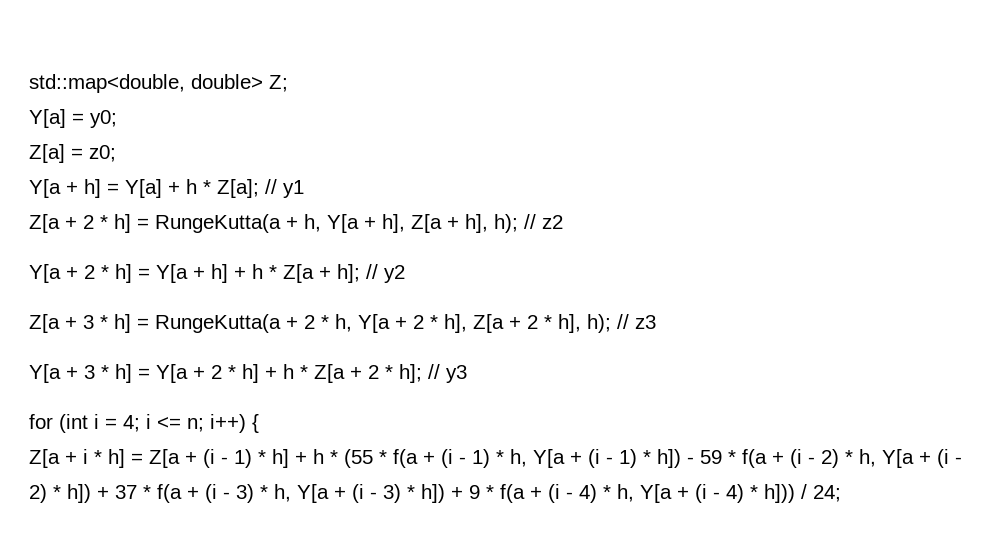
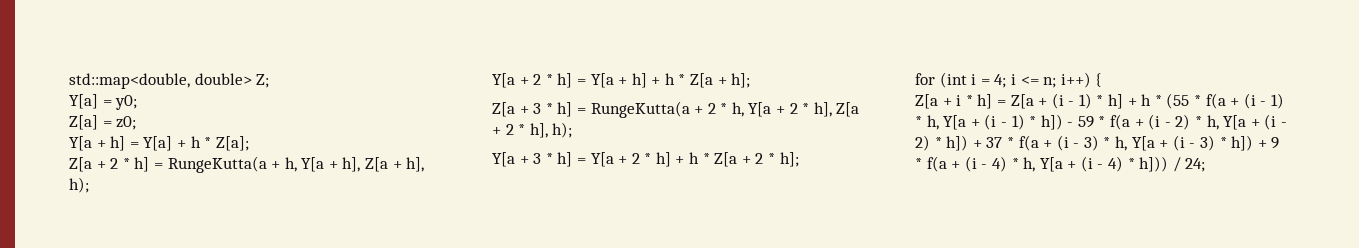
- Y[a + h] = Y[a] + h * Z[a]; // y1
+ Y[a + h] = Y[a] + h * Z[a];
- Z[a + 2 * h] = RungeKutta(a + h, Y[a + h], Z[a + h], h); // z2
+ Z[a + 2 * h] = RungeKutta(a + h, Y[a + h], Z[a + h], h);
- Y[a + 2 * h] = Y[a + h] + h * Z[a + h]; // y2
+ Y[a + 2 * h] = Y[a + h] + h * Z[a + h];
- Z[a + 3 * h] = RungeKutta(a + 2 * h, Y[a + 2 * h], Z[a + 2 * h], h); // z3
+ Z[a + 3 * h] = RungeKutta(a + 2 * h, Y[a + 2 * h], Z[a + 2 * h], h);
- Y[a + 3 * h] = Y[a + 2 * h] + h * Z[a + 2 * h]; // y3
+ Y[a + 3 * h] = Y[a + 2 * h] + h * Z[a + 2 * h];

